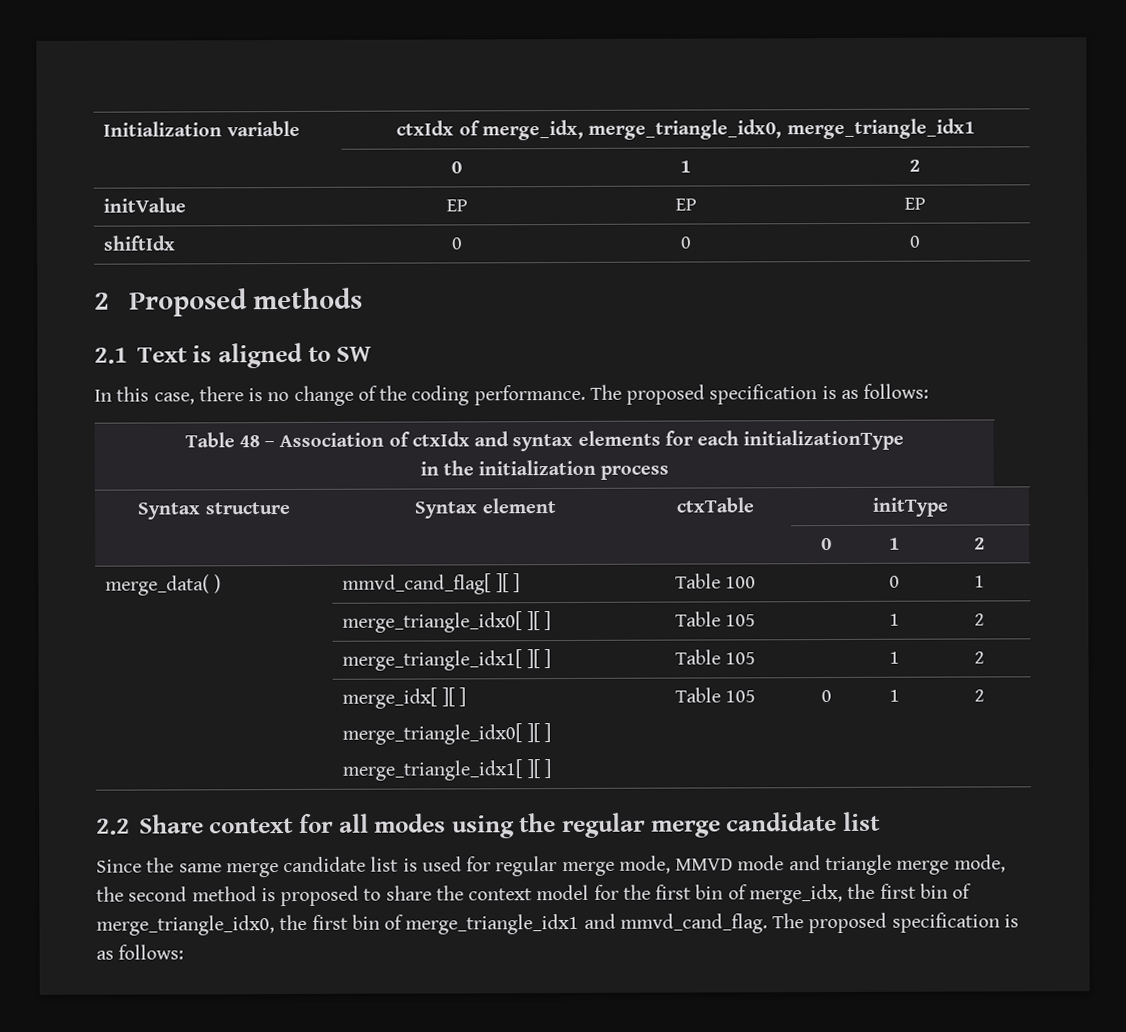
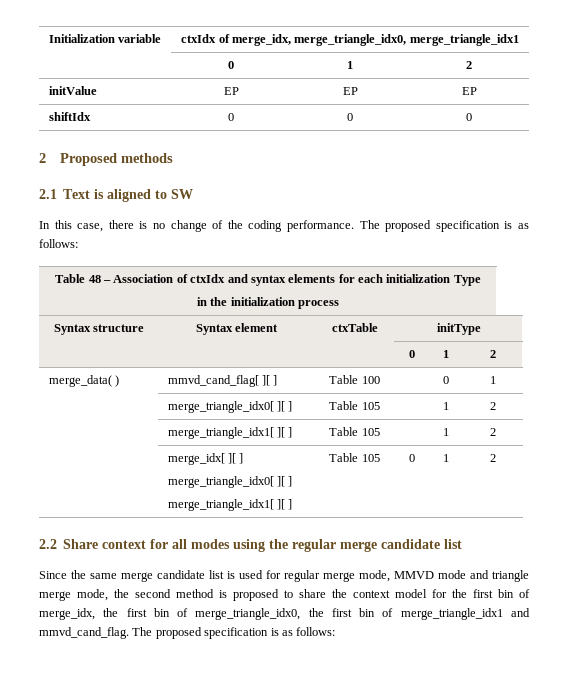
- Table 48 – Association of ctxIdx and syntax elements for each initializationType
+ Table 48 – Association of ctxIdx and syntax elements for each initialization Type

